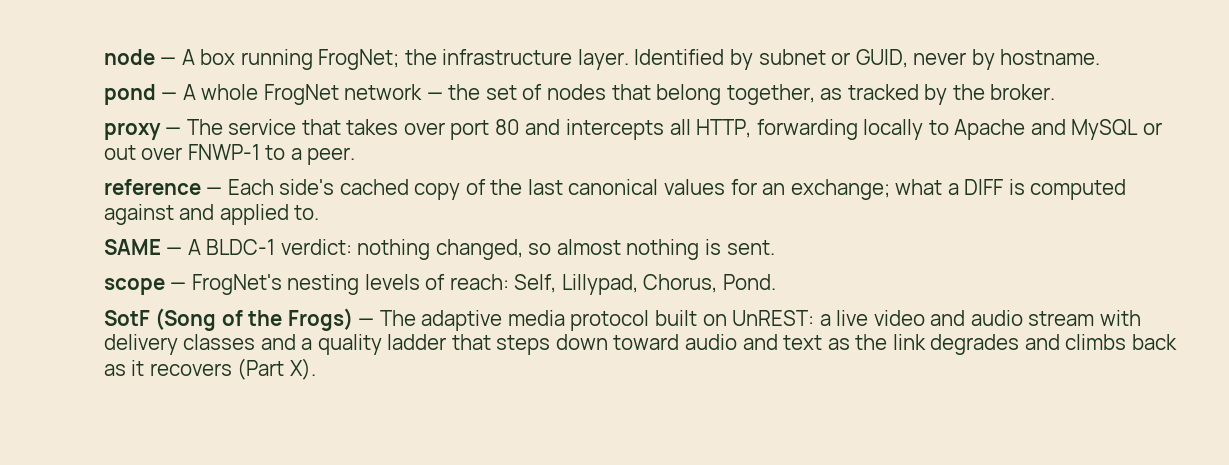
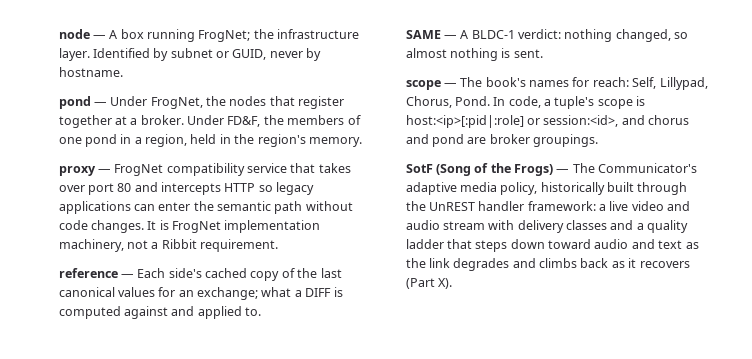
- pond — A whole FrogNet network — the set of nodes that belong together, as tracked by the broker.
+ pond — Under FrogNet, the nodes that register together at a broker. Under FD&F, the members of one pond in a region, held in the region's memory.
- proxy — The service that takes over port 80 and intercepts all HTTP, forwarding locally to Apache and MySQL or out over FNWP-1 to a peer.
+ proxy — FrogNet compatibility service that takes over port 80 and intercepts HTTP so legacy applications can enter the semantic path without code changes. It is FrogNet implementation machinery, not a Ribbit requirement.
- scope — FrogNet's nesting levels of reach: Self, Lillypad, Chorus, Pond.
+ scope — The book's names for reach: Self, Lillypad, Chorus, Pond. In code, a tuple's scope is host:<ip>[:pid|:role] or session:<id>, and chorus and pond are broker groupings.
- SotF (Song of the Frogs) — The adaptive media protocol built on UnREST: a live video and audio stream with delivery classes and a quality ladder that steps down toward audio and text as the link degrades and climbs back as it recovers (Part X).
+ SotF (Song of the Frogs) — The Communicator's adaptive media policy, historically built through the UnREST handler framework: a live video and audio stream with delivery classes and a quality ladder that steps down toward audio and text as the link degrades and climbs back as it recovers (Part X).

